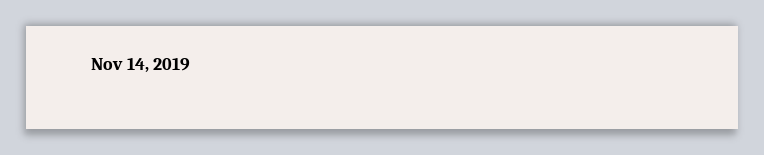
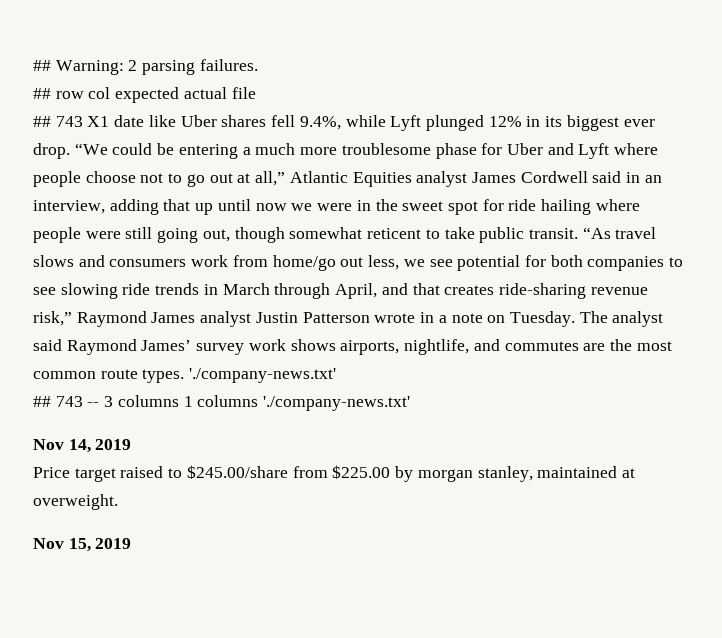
+ ## Warning: 2 parsing failures.
+ ## row col expected actual file
+ ## 743 X1 date like Uber shares fell 9.4%, while Lyft plunged 12% in its biggest ever drop. “We could be entering a much more troublesome phase for Uber and Lyft where people choose not to go out at all,” Atlantic Equities analyst James Cordwell said in an interview, adding that up until now we were in the sweet spot for ride hailing where people were still going out, though somewhat reticent to take public transit. “As travel slows and consumers work from home/go out less, we see potential for both companies to see slowing ride trends in March through April, and that creates ride-sharing revenue risk,” Raymond James analyst Justin Patterson wrote in a note on Tuesday. The analyst said Raymond James’ survey work shows airports, nightlife, and commutes are the most common route types. './company-news.txt'
+ ## 743 -- 3 columns 1 columns './company-news.txt'
  Nov 14, 2019
+ Price target raised to $245.00/share from $225.00 by morgan stanley, maintained at overweight.
+ Nov 15, 2019

